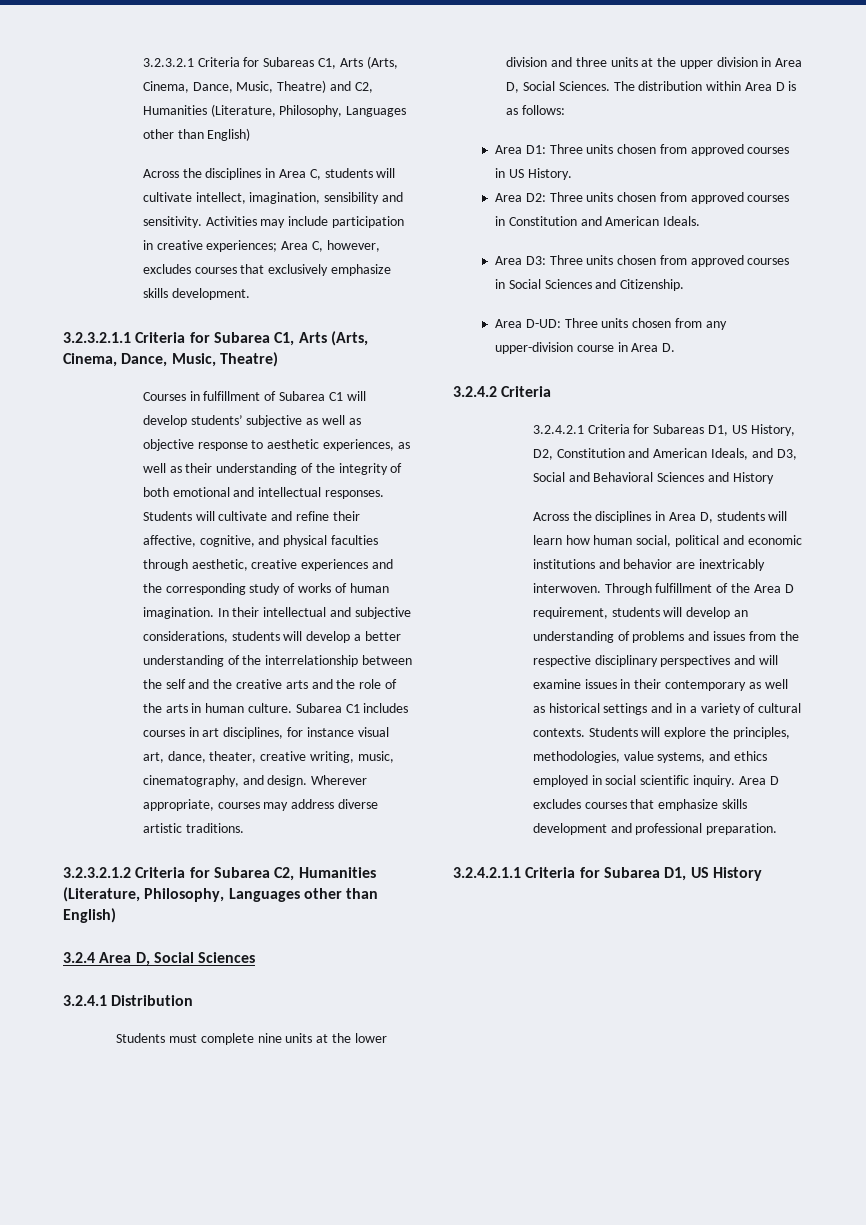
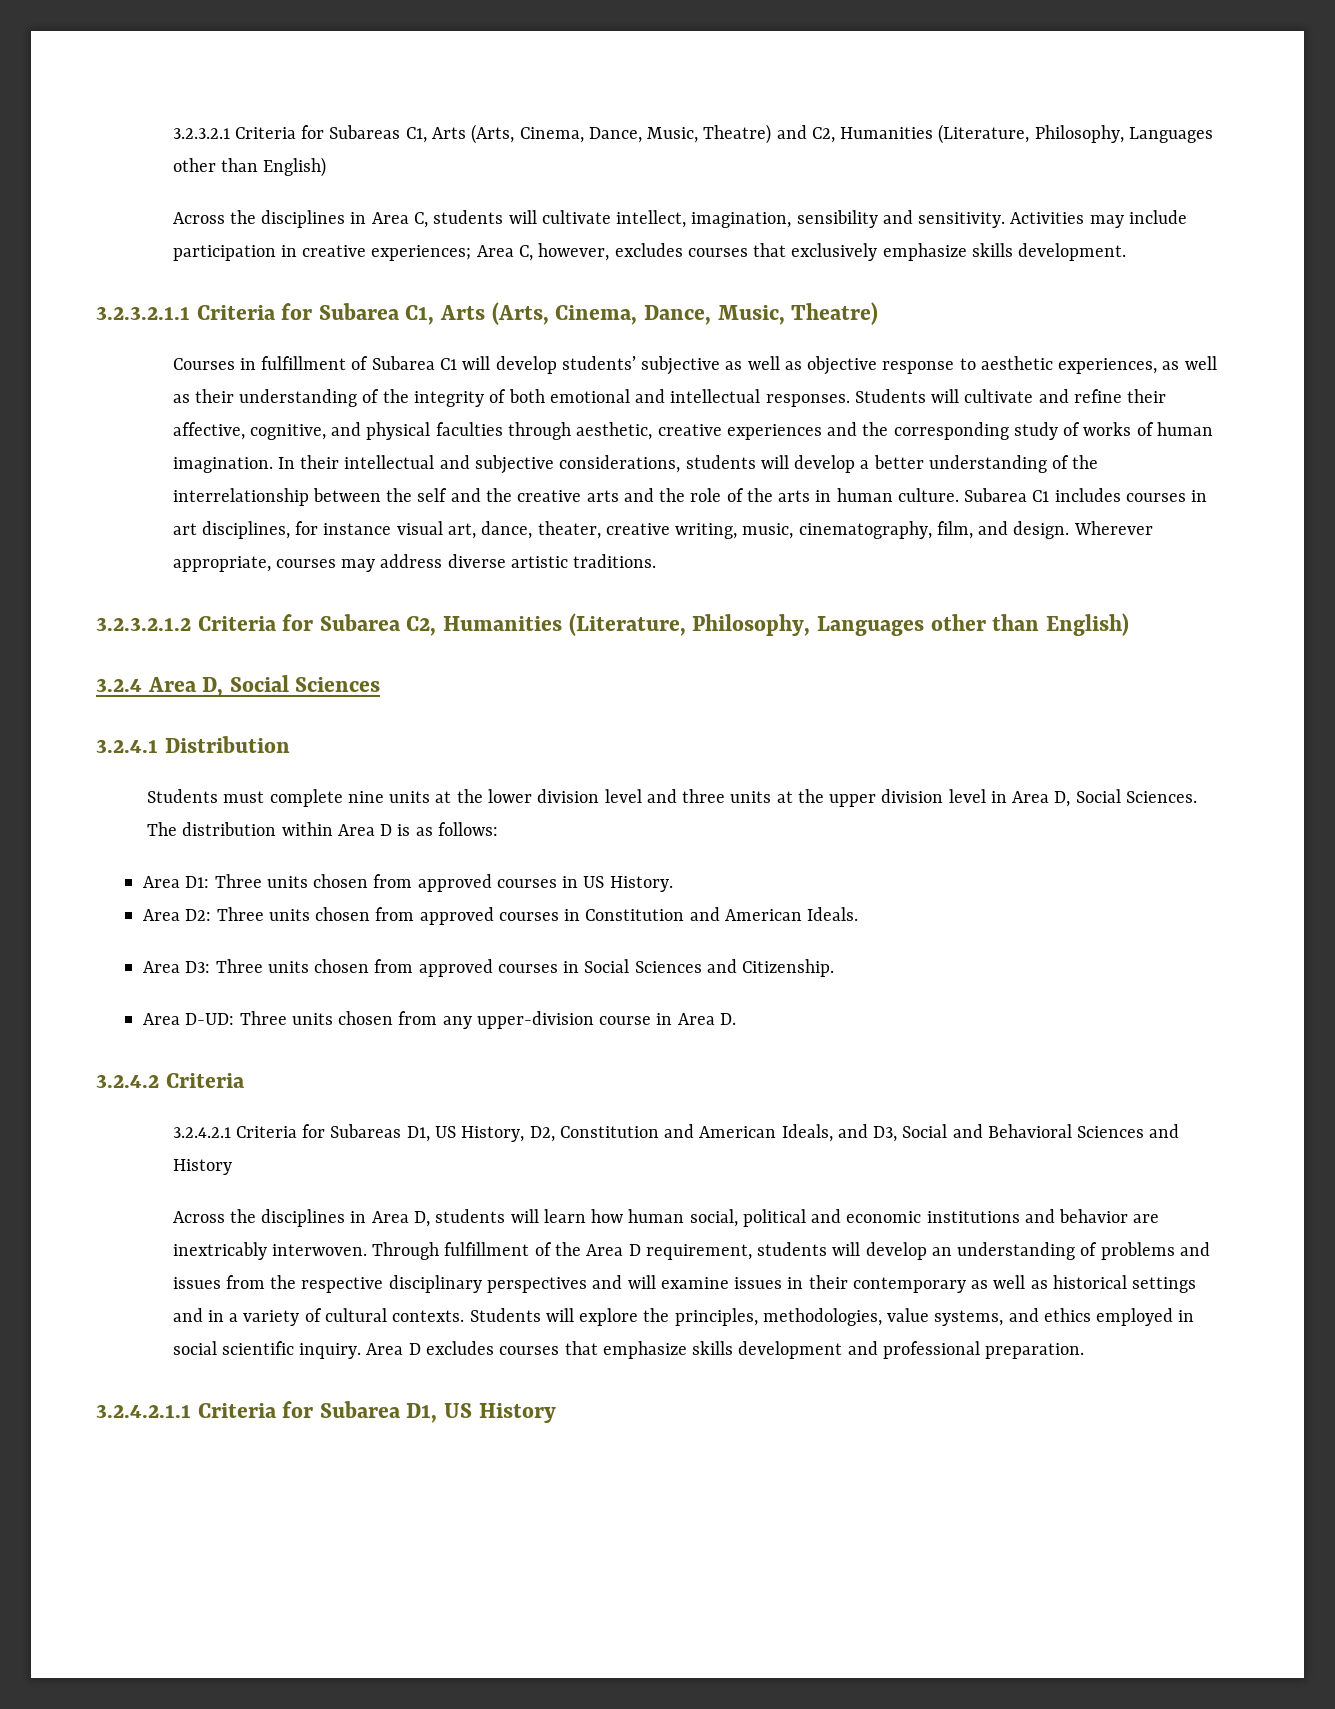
- Subarea C1 includes courses in art disciplines, for instance visual art, dance, theater, creative writing, music, cinematography, and design.
+ Subarea C1 includes courses in art disciplines, for instance visual art, dance, theater, creative writing, music, cinematography, film, and design.
- Students must complete nine units at the lower division and three units at the upper division in Area D, Social Sciences.
+ Students must complete nine units at the lower division level and three units at the upper division level in Area D, Social Sciences.

